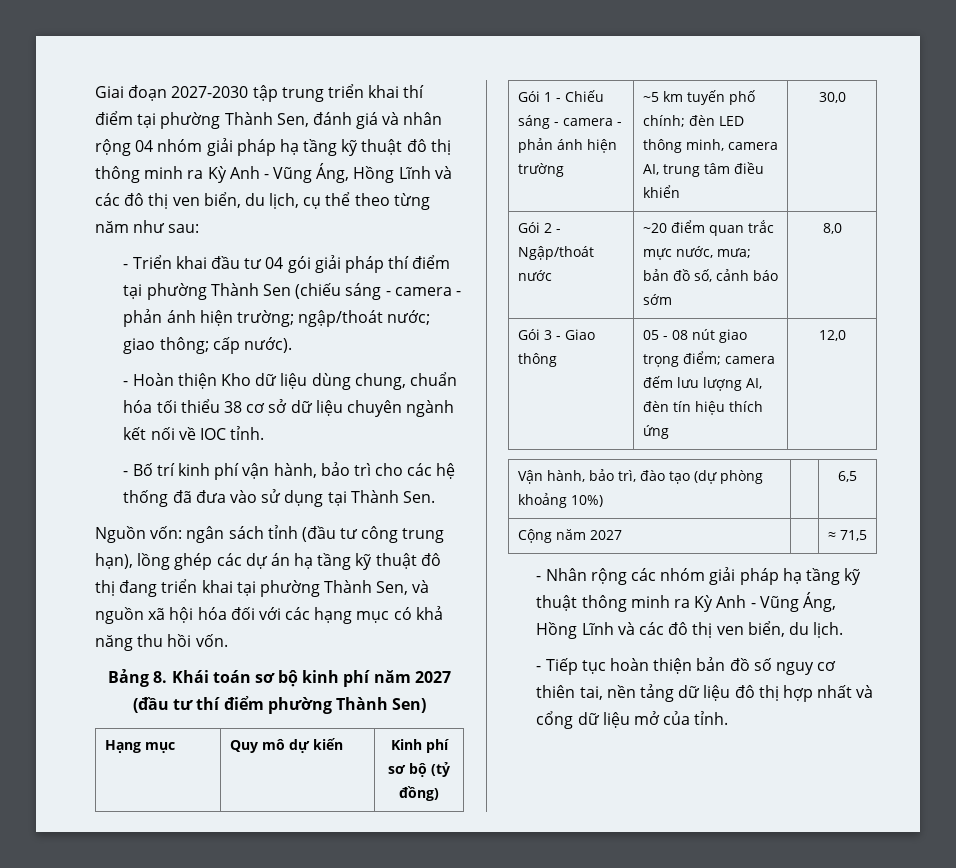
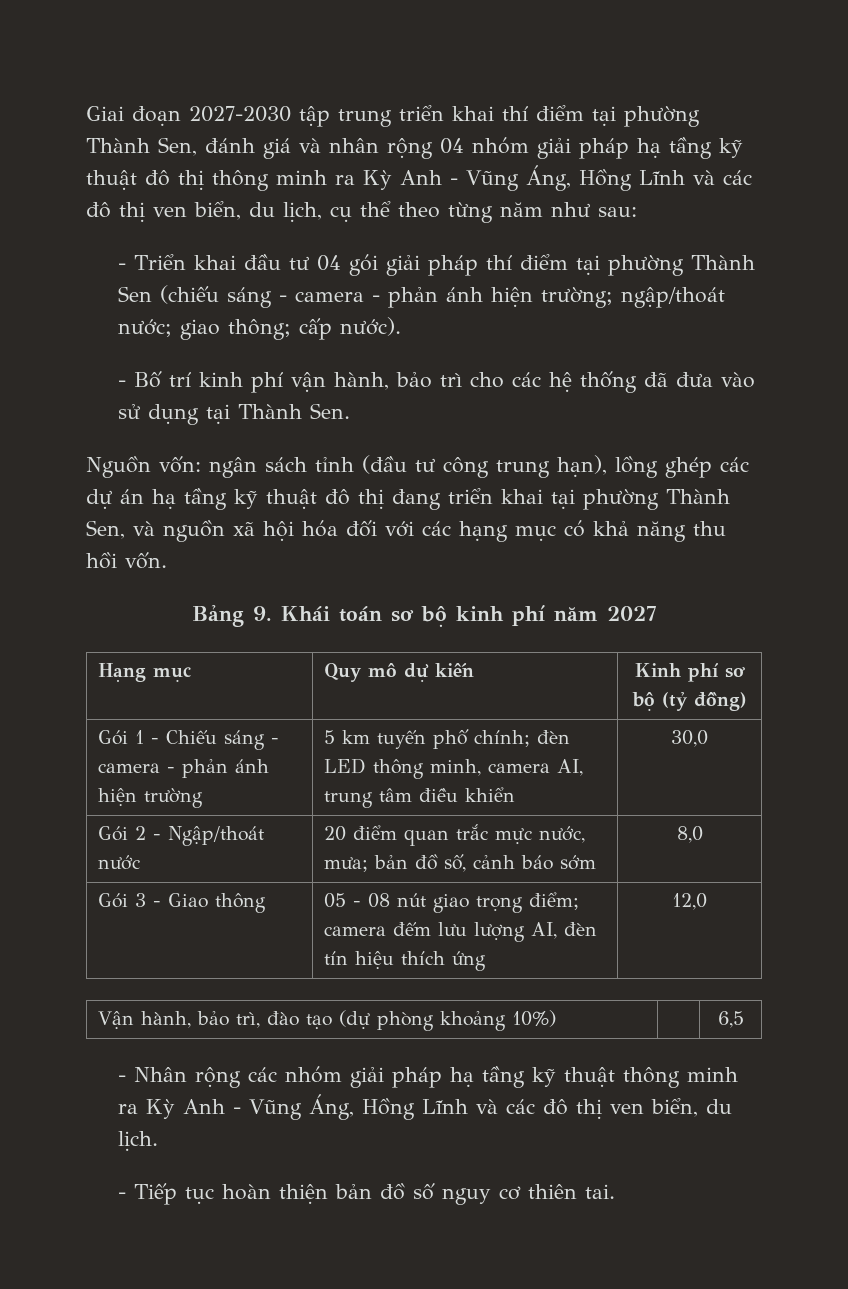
- - Hoàn thiện Kho dữ liệu dùng chung, chuẩn hóa tối thiểu 38 cơ sở dữ liệu chuyên ngành kết nối về IOC tỉnh.
- Bảng 8. Khái toán sơ bộ kinh phí năm 2027 (đầu tư thí điểm phường Thành Sen)
+ Bảng 9. Khái toán sơ bộ kinh phí năm 2027
- Gói 1 - Chiếu sáng - camera - phản ánh hiện trường | ~5 km tuyến phố chính; đèn LED thông minh, camera AI, trung tâm điều khiển | 30,0
+ Gói 1 - Chiếu sáng - camera - phản ánh hiện trường | 5 km tuyến phố chính; đèn LED thông minh, camera AI, trung tâm điều khiển | 30,0
- Gói 2 - Ngập/thoát nước | ~20 điểm quan trắc mực nước, mưa; bản đồ số, cảnh báo sớm | 8,0
+ Gói 2 - Ngập/thoát nước | 20 điểm quan trắc mực nước, mưa; bản đồ số, cảnh báo sớm | 8,0
- Cộng năm 2027 | | ≈ 71,5
- - Tiếp tục hoàn thiện bản đồ số nguy cơ thiên tai, nền tảng dữ liệu đô thị hợp nhất và cổng dữ liệu mở của tỉnh.
+ - Tiếp tục hoàn thiện bản đồ số nguy cơ thiên tai.

